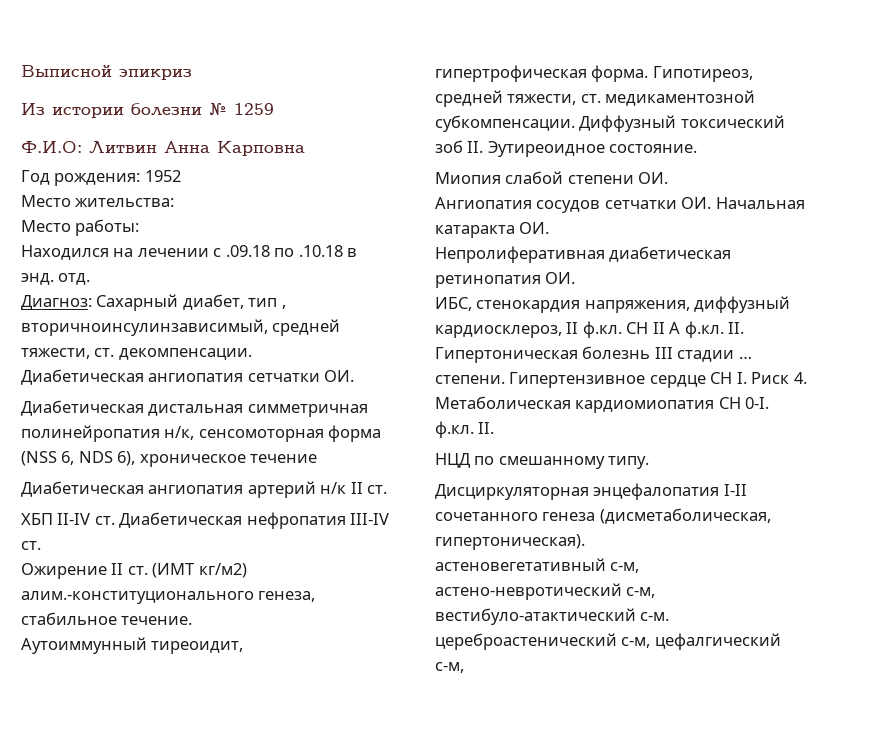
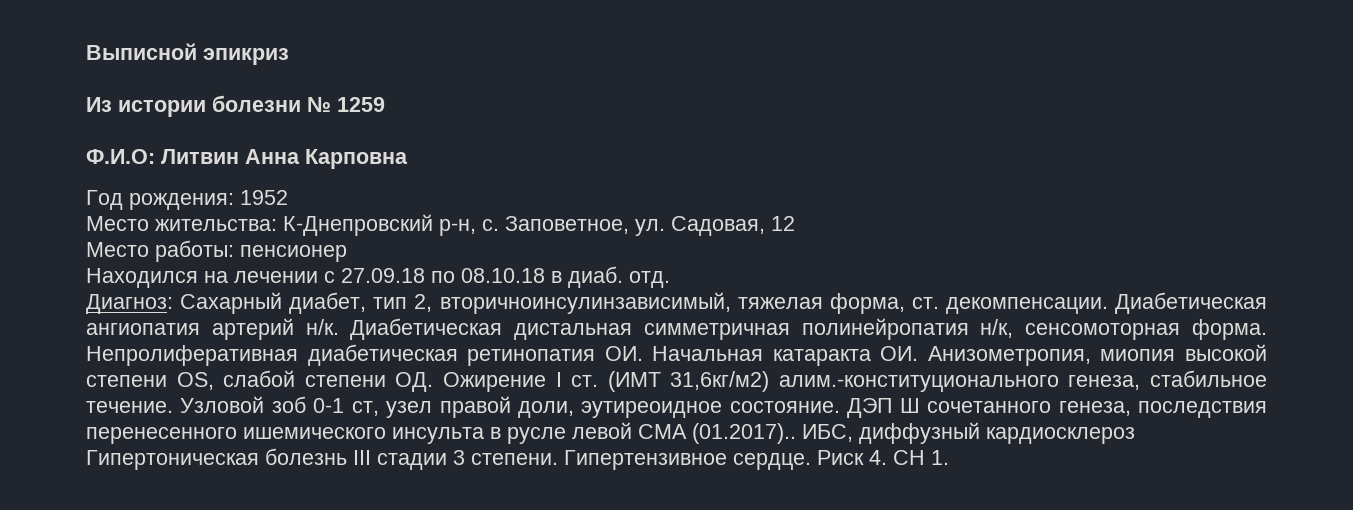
- Место жительства:
+ Место жительства: К-Днепровский р-н, с. Заповетное, ул. Садовая, 12
- Место работы:
+ Место работы: пенсионер
- Находился на лечении с .09.18 по .10.18 в энд. отд.
+ Находился на лечении с 27.09.18 по 08.10.18 в диаб. отд.
- Диагноз: Сахарный диабет, тип , вторичноинсулинзависимый, средней тяжести, ст. декомпенсации.
- Диабетическая ангиопатия сетчатки ОИ.
- Диабетическая дистальная симметричная полинейропатия н/к, сенсомоторная форма (NSS 6, NDS 6), хроническое течение
- Диабетическая ангиопатия артерий н/к II ст.
- ХБП II-IV ст. Диабетическая нефропатия III-IV ст.
- Ожирение II ст. (ИМТ кг/м2) алим.-конституционального генеза, стабильное течение.
- Аутоиммунный тиреоидит, гипертрофическая форма. Гипотиреоз, средней тяжести, ст. медикаментозной субкомпенсации. Диффузный токсический зоб II. Эутиреоидное состояние.
- Миопия слабой степени ОИ.
- Ангиопатия сосудов сетчатки ОИ. Начальная катаракта ОИ.
- Непролиферативная диабетическая ретинопатия ОИ.
- ИБС, стенокардия напряжения, диффузный кардиосклероз, II ф.кл. СН II А ф.кл. II. Гипертоническая болезнь III стадии … степени.
+ Диагноз: Сахарный диабет, тип 2, вторичноинсулинзависимый, тяжелая форма, ст. декомпенсации. Диабетическая ангиопатия артерий н/к. Диабетическая дистальная симметричная полинейропатия н/к, сенсомоторная форма. Непролиферативная диабетическая ретинопатия ОИ. Начальная катаракта ОИ. Анизометропия, миопия высокой степени OS, слабой степени ОД. Ожирение I ст. (ИМТ 31,6кг/м2) алим.-конституционального генеза, стабильное течение. Узловой зоб 0-1 ст, узел правой доли, эутиреоидное состояние. ДЭП Ш сочетанного генеза, последствия перенесенного ишемического инсульта в русле левой СМА (01.2017).. ИБС, диффузный кардиосклероз Гипертоническая болезнь III стадии 3 степени.
- Гипертензивное сердце СН I. Риск 4. Метаболическая кардиомиопатия СН 0-I. ф.кл. II.
- НЦД по смешанному типу.
- Дисциркуляторная энцефалопатия I-II сочетанного генеза (дисметаболическая, гипертоническая).
- астеновегетативный с-м, астено-невротический с-м, вестибуло-атактический с-м. цереброастенический с-м, цефалгический с-м,
+ Гипертензивное сердце. Риск 4. СН 1.

